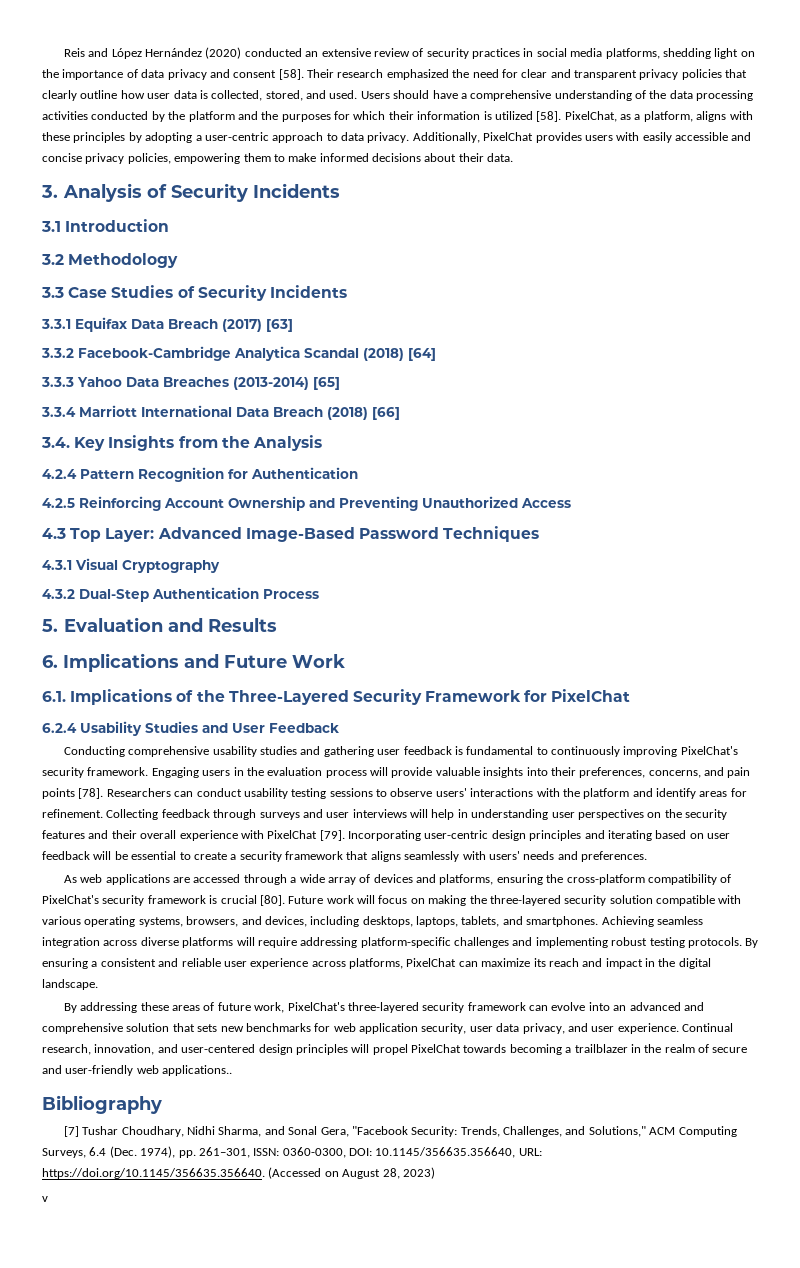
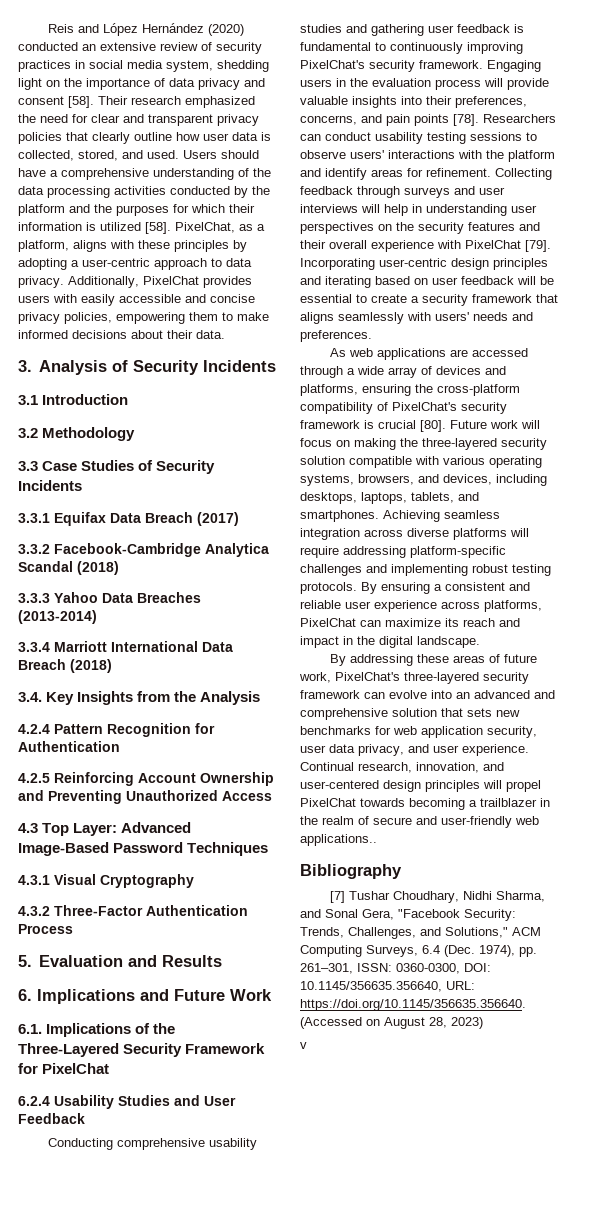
- Reis and López Hernández (2020) conducted an extensive review of security practices in social media platforms, shedding light on the importance of data privacy and consent [58].
+ Reis and López Hernández (2020) conducted an extensive review of security practices in social media system, shedding light on the importance of data privacy and consent [58].
- 3.3.1 Equifax Data Breach (2017) [63]
+ 3.3.1 Equifax Data Breach (2017)
- 3.3.2 Facebook-Cambridge Analytica Scandal (2018) [64]
+ 3.3.2 Facebook-Cambridge Analytica Scandal (2018)
- 3.3.3 Yahoo Data Breaches (2013-2014) [65]
+ 3.3.3 Yahoo Data Breaches (2013-2014)
- 3.3.4 Marriott International Data Breach (2018) [66]
+ 3.3.4 Marriott International Data Breach (2018)
- 4.3.2 Dual-Step Authentication Process
+ 4.3.2 Three-Factor Authentication Process

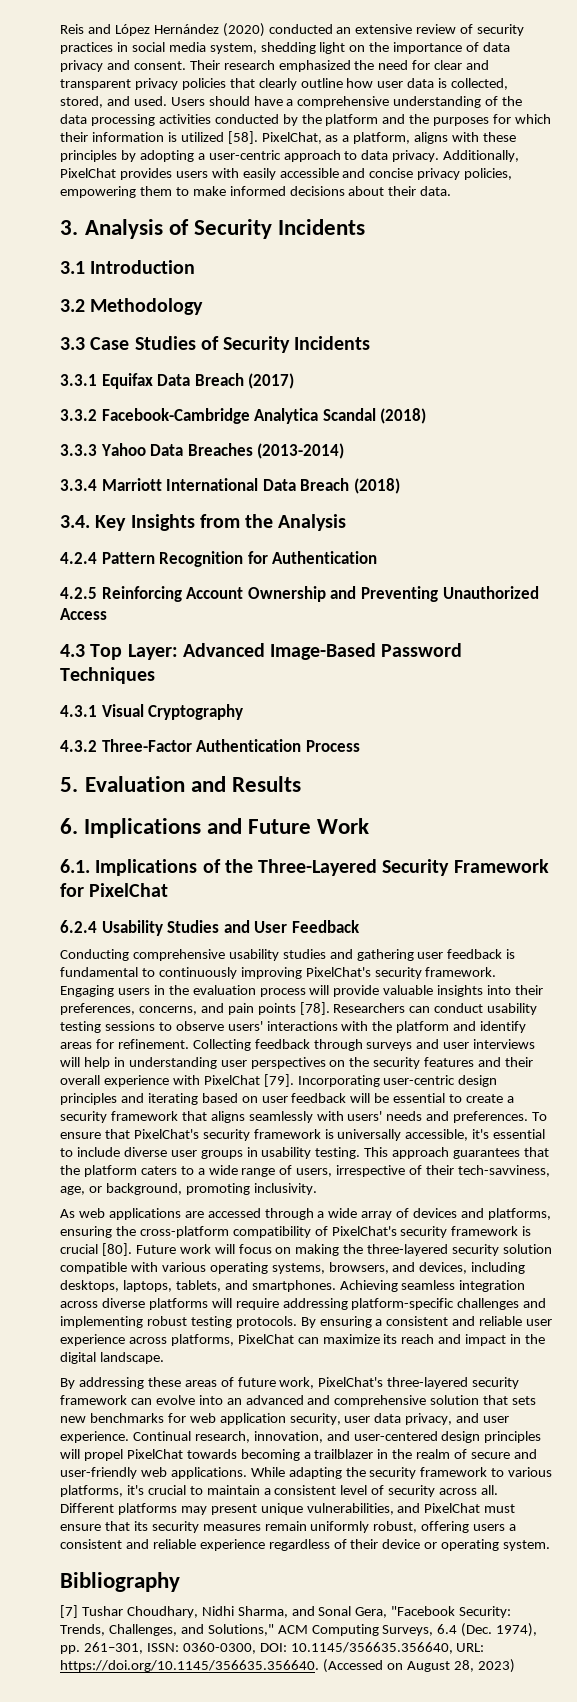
- Reis and López Hernández (2020) conducted an extensive review of security practices in social media system, shedding light on the importance of data privacy and consent [58].
+ Reis and López Hernández (2020) conducted an extensive review of security practices in social media system, shedding light on the importance of data privacy and consent.
+ To ensure that PixelChat's security framework is universally accessible, it's essential to include diverse user groups in usability testing. This approach guarantees that the platform caters to a wide range of users, irrespective of their tech-savviness, age, or background, promoting inclusivity.
- Continual research, innovation, and user-centered design principles will propel PixelChat towards becoming a trailblazer in the realm of secure and user-friendly web applications..
+ Continual research, innovation, and user-centered design principles will propel PixelChat towards becoming a trailblazer in the realm of secure and user-friendly web applications. While adapting the security framework to various platforms, it's crucial to maintain a consistent level of security across all. Different platforms may present unique vulnerabilities, and PixelChat must ensure that its security measures remain uniformly robust, offering users a consistent and reliable experience regardless of their device or operating system.
- v

